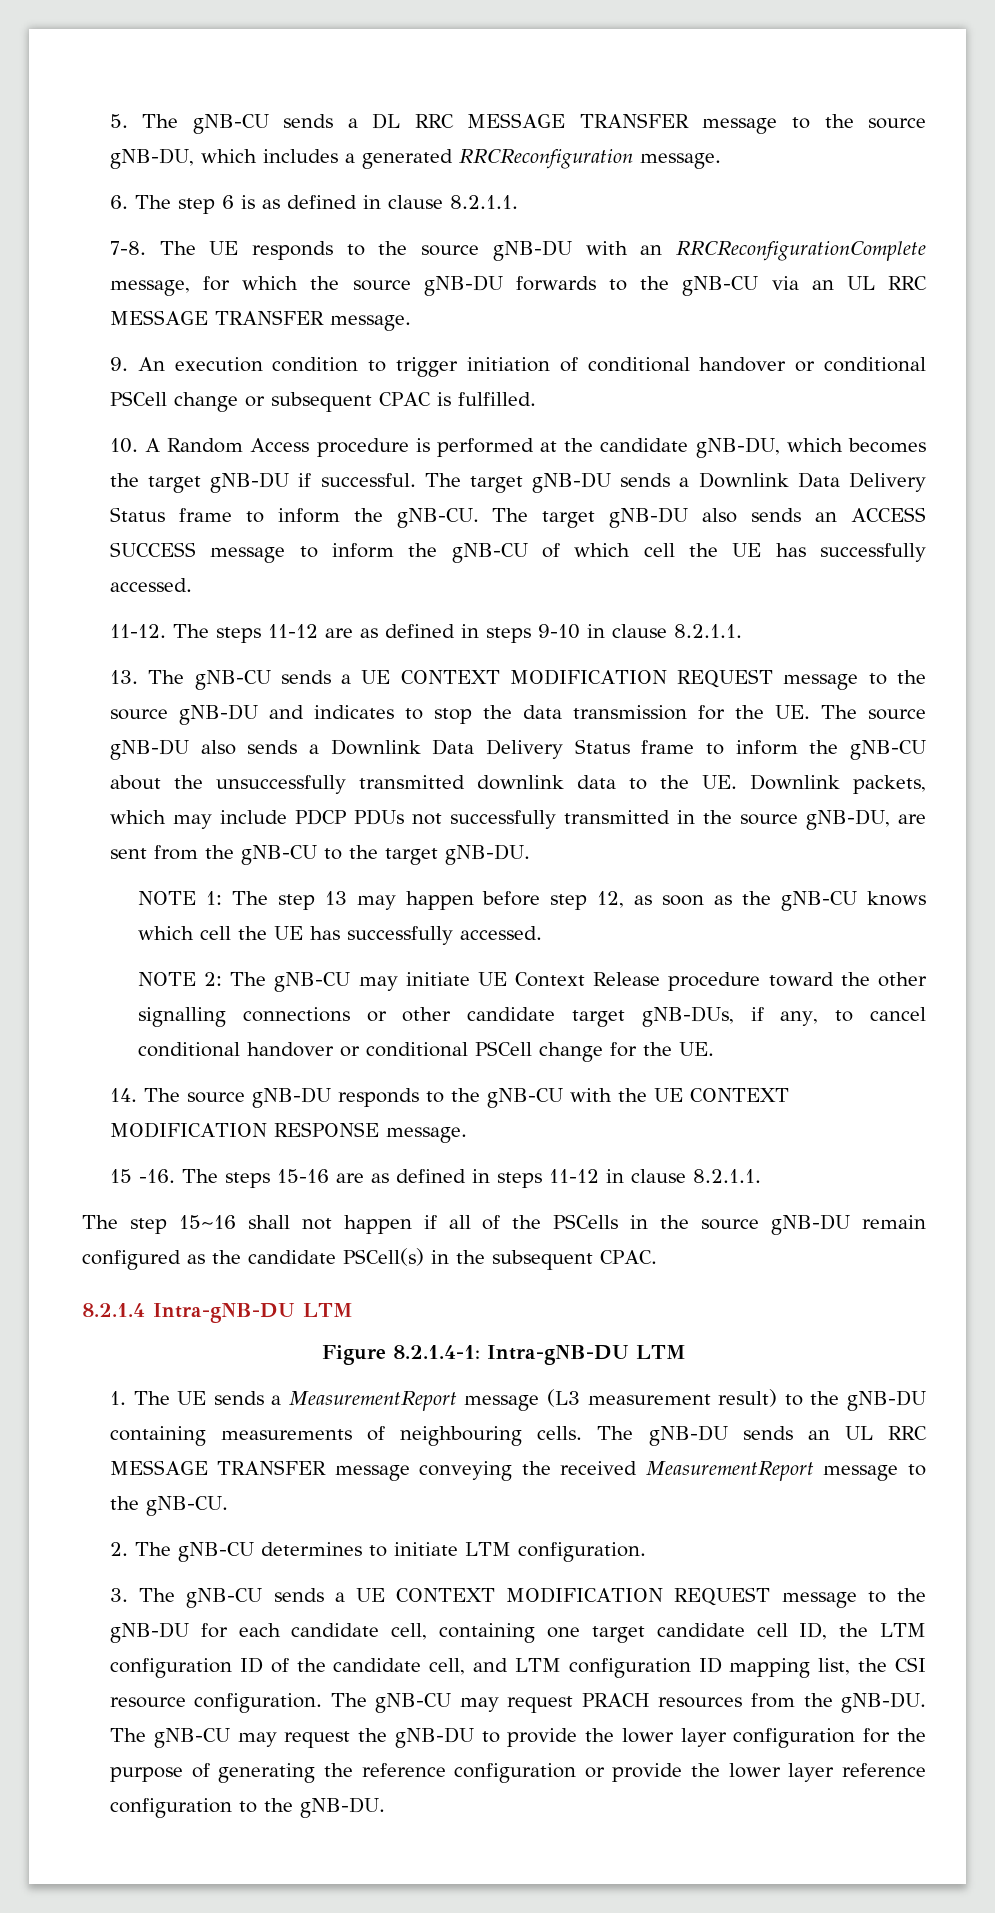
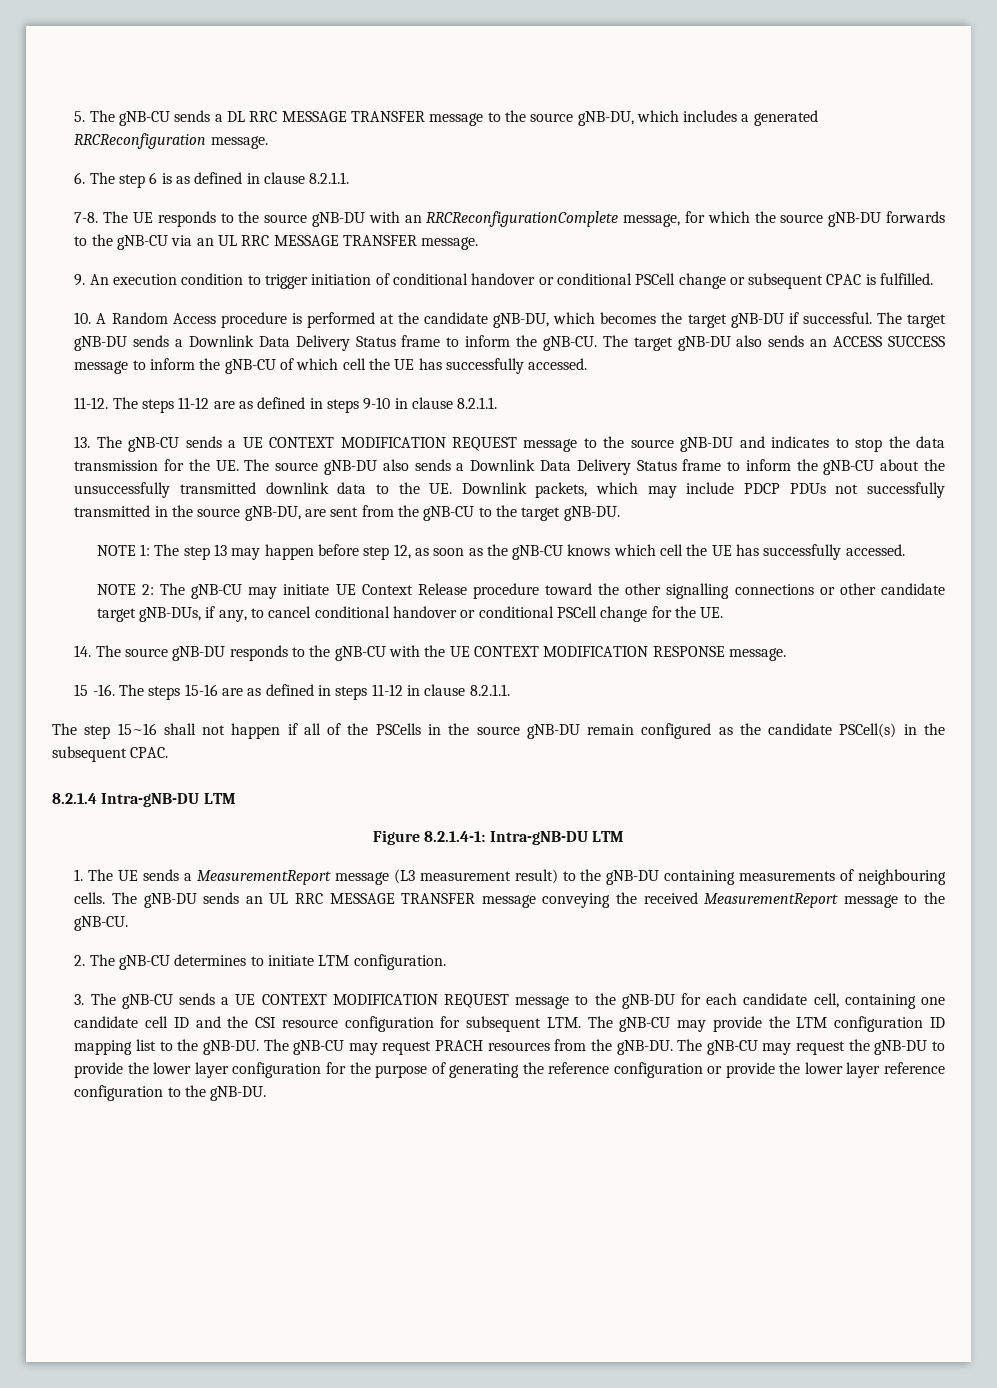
- 3. The gNB-CU sends a UE CONTEXT MODIFICATION REQUEST message to the gNB-DU for each candidate cell, containing one target candidate cell ID, the LTM configuration ID of the candidate cell, and LTM configuration ID mapping list, the CSI resource configuration.
+ 3. The gNB-CU sends a UE CONTEXT MODIFICATION REQUEST message to the gNB-DU for each candidate cell, containing one candidate cell ID and the CSI resource configuration for subsequent LTM. The gNB-CU may provide the LTM configuration ID mapping list to the gNB-DU.

